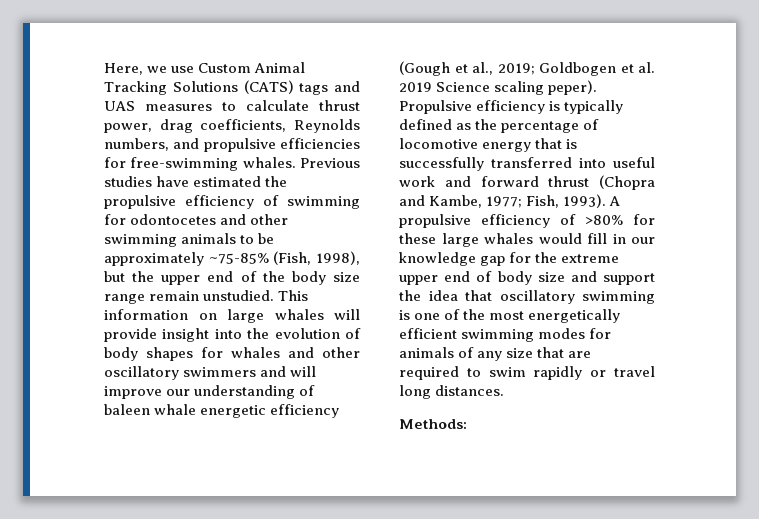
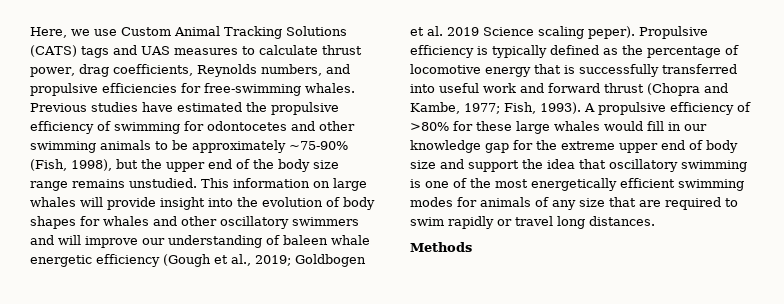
- Previous studies have estimated the propulsive efficiency of swimming for odontocetes and other swimming animals to be approximately ~75-85% (Fish, 1998), but the upper end of the body size range remain unstudied.
+ Previous studies have estimated the propulsive efficiency of swimming for odontocetes and other swimming animals to be approximately ~75-90% (Fish, 1998), but the upper end of the body size range remains unstudied.
- Methods:
+ Methods

